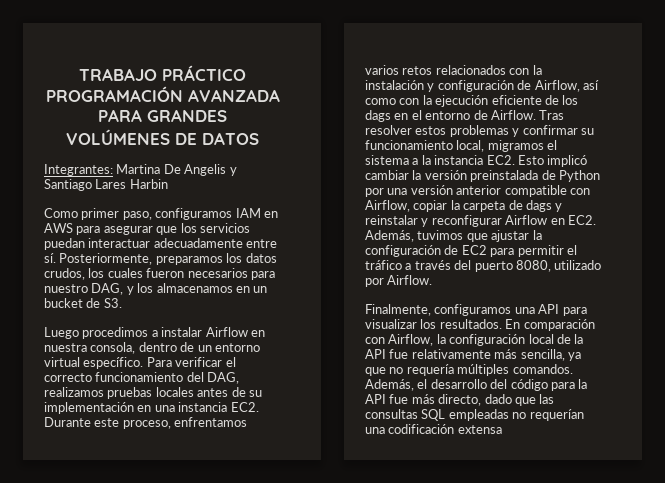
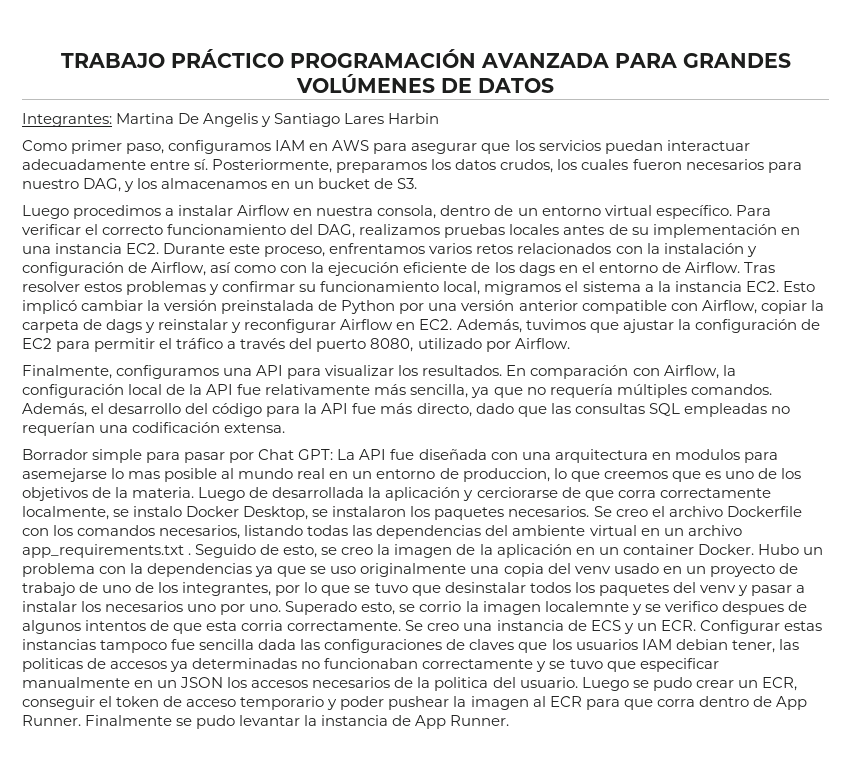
- Además, el desarrollo del código para la API fue más directo, dado que las consultas SQL empleadas no requerían una codificación extensa
+ Además, el desarrollo del código para la API fue más directo, dado que las consultas SQL empleadas no requerían una codificación extensa.
+ Borrador simple para pasar por Chat GPT: La API fue diseñada con una arquitectura en modulos para asemejarse lo mas posible al mundo real en un entorno de produccion, lo que creemos que es uno de los objetivos de la materia. Luego de desarrollada la aplicación y cerciorarse de que corra correctamente localmente, se instalo Docker Desktop, se instalaron los paquetes necesarios. Se creo el archivo Dockerfile con los comandos necesarios, listando todas las dependencias del ambiente virtual en un archivo app_requirements.txt . Seguido de esto, se creo la imagen de la aplicación en un container Docker. Hubo un problema con la dependencias ya que se uso originalmente una copia del venv usado en un proyecto de trabajo de uno de los integrantes, por lo que se tuvo que desinstalar todos los paquetes del venv y pasar a instalar los necesarios uno por uno. Superado esto, se corrio la imagen localemnte y se verifico despues de algunos intentos de que esta corria correctamente. Se creo una instancia de ECS y un ECR. Configurar estas instancias tampoco fue sencilla dada las configuraciones de claves que los usuarios IAM debian tener, las politicas de accesos ya determinadas no funcionaban correctamente y se tuvo que especificar manualmente en un JSON los accesos necesarios de la politica del usuario. Luego se pudo crear un ECR, conseguir el token de acceso temporario y poder pushear la imagen al ECR para que corra dentro de App Runner. Finalmente se pudo levantar la instancia de App Runner.

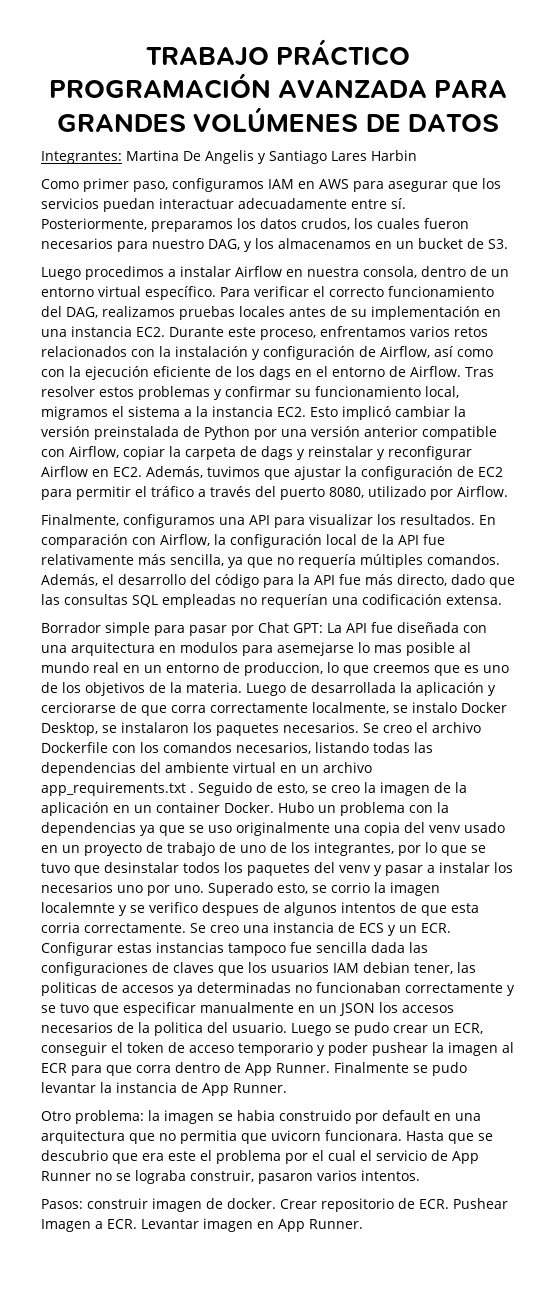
+ Otro problema: la imagen se habia construido por default en una arquitectura que no permitia que uvicorn funcionara. Hasta que se descubrio que era este el problema por el cual el servicio de App Runner no se lograba construir, pasaron varios intentos.
+ Pasos: construir imagen de docker. Crear repositorio de ECR. Pushear Imagen a ECR. Levantar imagen en App Runner.

